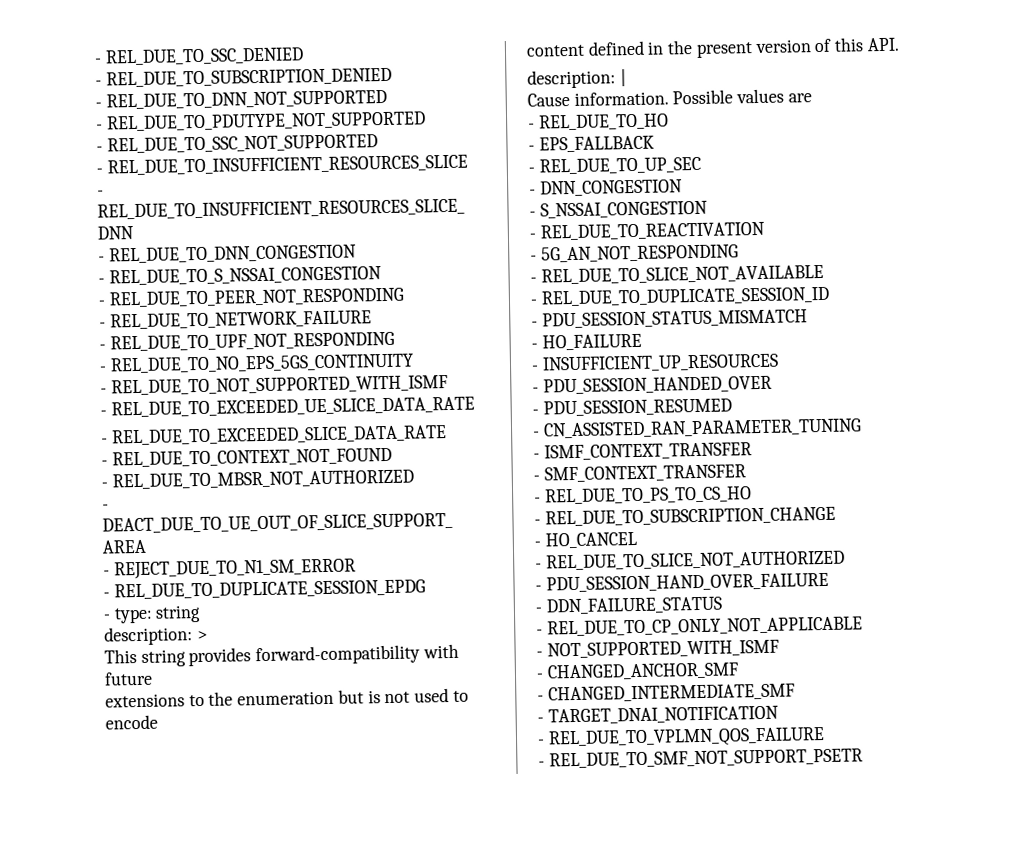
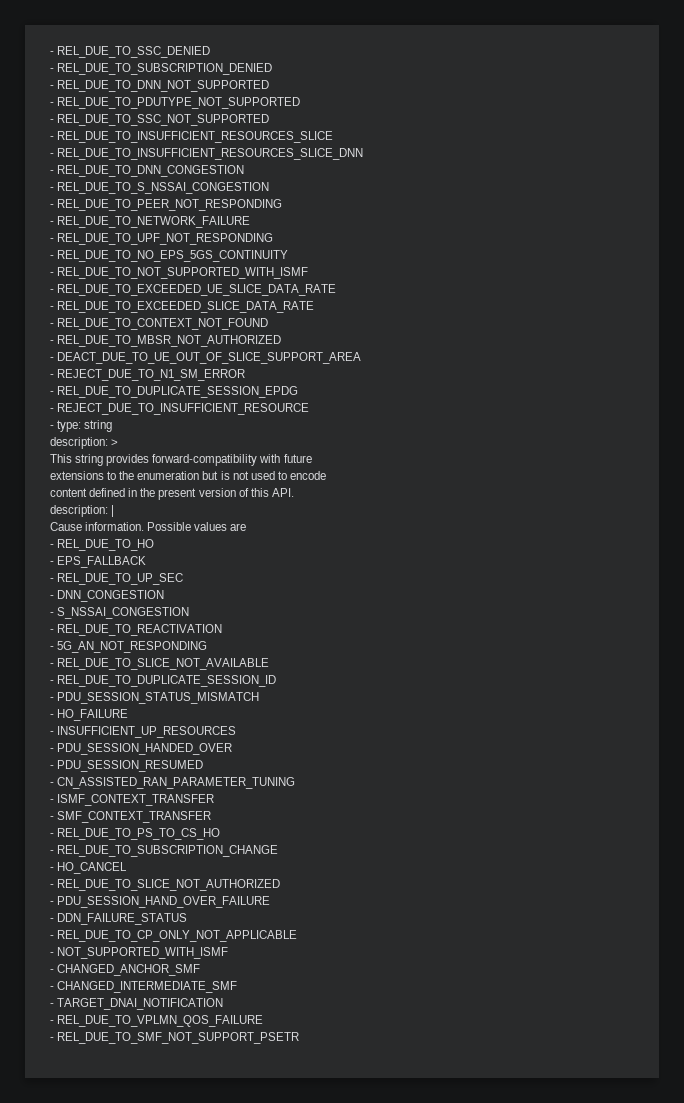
+ - REJECT_DUE_TO_INSUFFICIENT_RESOURCE

